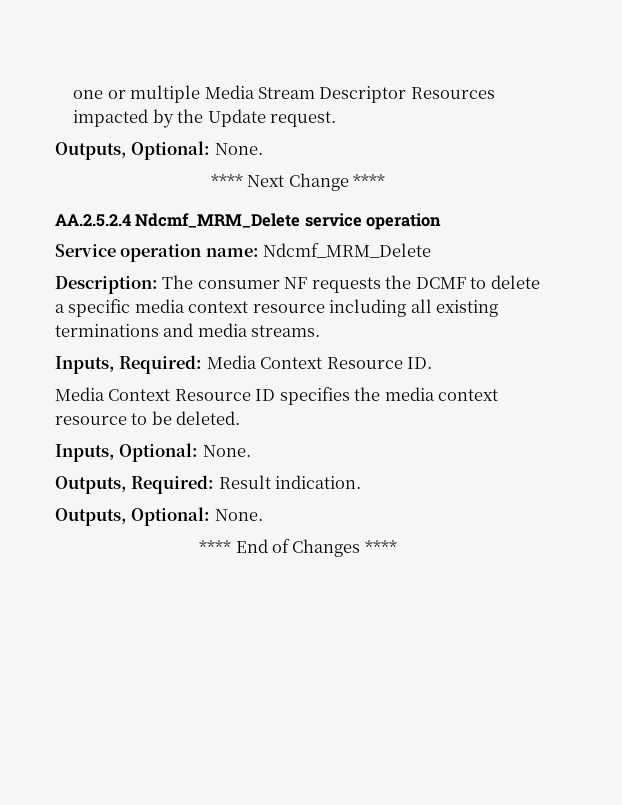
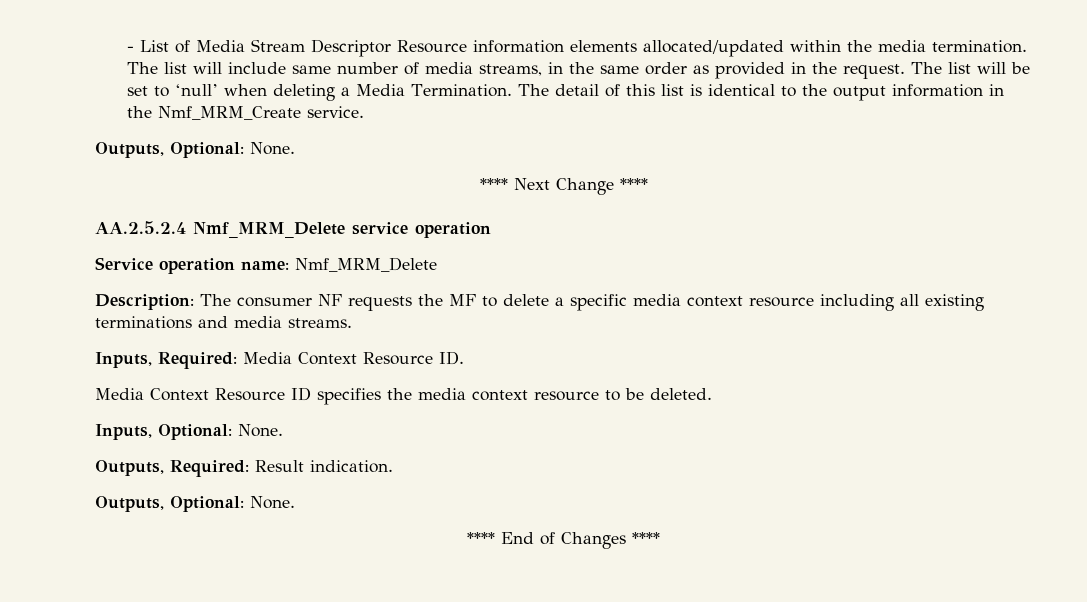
- one or multiple Media Stream Descriptor Resources impacted by the Update request.
+ - List of Media Stream Descriptor Resource information elements allocated/updated within the media termination. The list will include same number of media streams, in the same order as provided in the request. The list will be set to ‘null’ when deleting a Media Termination. The detail of this list is identical to the output information in the Nmf_MRM_Create service.
- AA.2.5.2.4 Ndcmf_MRM_Delete service operation
+ AA.2.5.2.4 Nmf_MRM_Delete service operation
- Service operation name: Ndcmf_MRM_Delete
+ Service operation name: Nmf_MRM_Delete
- Description: The consumer NF requests the DCMF to delete a specific media context resource including all existing terminations and media streams.
+ Description: The consumer NF requests the MF to delete a specific media context resource including all existing terminations and media streams.

